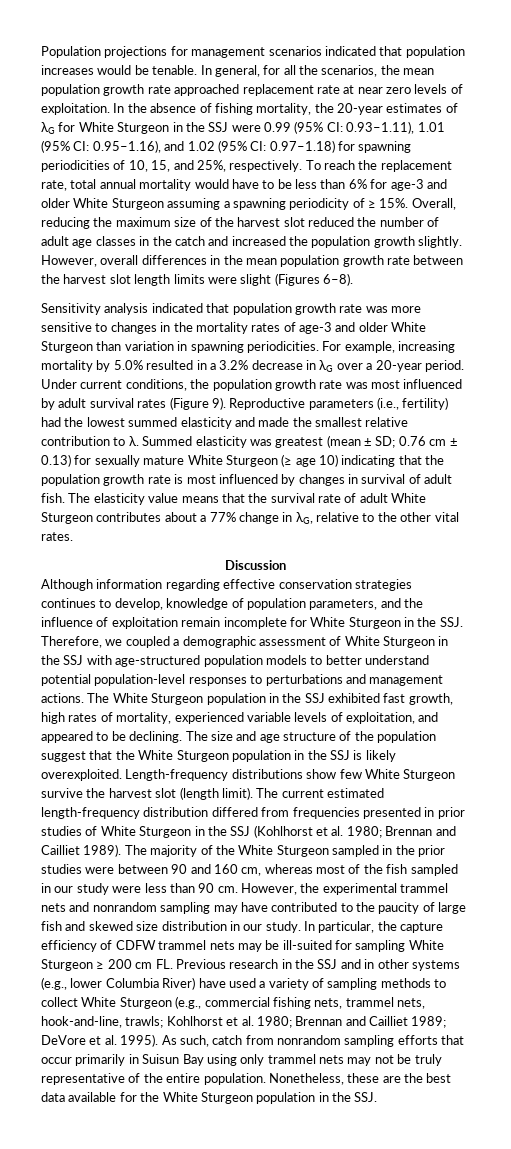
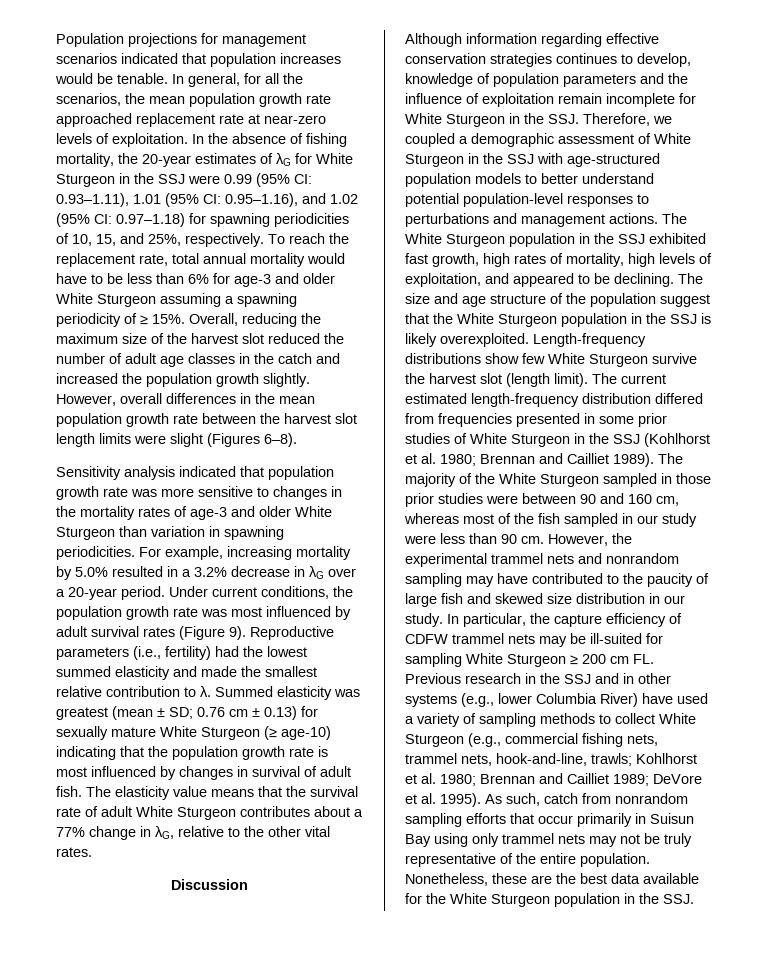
- In general, for all the scenarios, the mean population growth rate approached replacement rate at near zero levels of exploitation.
+ In general, for all the scenarios, the mean population growth rate approached replacement rate at near-zero levels of exploitation.
- Summed elasticity was greatest (mean ± SD; 0.76 cm ± 0.13) for sexually mature White Sturgeon (≥ age 10) indicating that the population growth rate is most influenced by changes in survival of adult fish.
+ Summed elasticity was greatest (mean ± SD; 0.76 cm ± 0.13) for sexually mature White Sturgeon (≥ age-10) indicating that the population growth rate is most influenced by changes in survival of adult fish.
- Although information regarding effective conservation strategies continues to develop, knowledge of population parameters, and the influence of exploitation remain incomplete for White Sturgeon in the SSJ. Therefore, we coupled a demographic assessment of White Sturgeon in the SSJ with age-structured population models to better understand potential population-level responses to perturbations and management actions.
+ Although information regarding effective conservation strategies continues to develop, knowledge of population parameters and the influence of exploitation remain incomplete for White Sturgeon in the SSJ. Therefore, we coupled a demographic assessment of White Sturgeon in the SSJ with age-structured population models to better understand potential population-level responses to perturbations and management actions.
- The White Sturgeon population in the SSJ exhibited fast growth, high rates of mortality, experienced variable levels of exploitation, and appeared to be declining.
+ The White Sturgeon population in the SSJ exhibited fast growth, high rates of mortality, high levels of exploitation, and appeared to be declining.
- The current estimated length-frequency distribution differed from frequencies presented in prior studies of White Sturgeon in the SSJ (Kohlhorst et al. 1980; Brennan and Cailliet 1989).
+ The current estimated length-frequency distribution differed from frequencies presented in some prior studies of White Sturgeon in the SSJ (Kohlhorst et al. 1980; Brennan and Cailliet 1989).
- The majority of the White Sturgeon sampled in the prior studies were between 90 and 160 cm, whereas most of the fish sampled in our study were less than 90 cm.
+ The majority of the White Sturgeon sampled in those prior studies were between 90 and 160 cm, whereas most of the fish sampled in our study were less than 90 cm.

